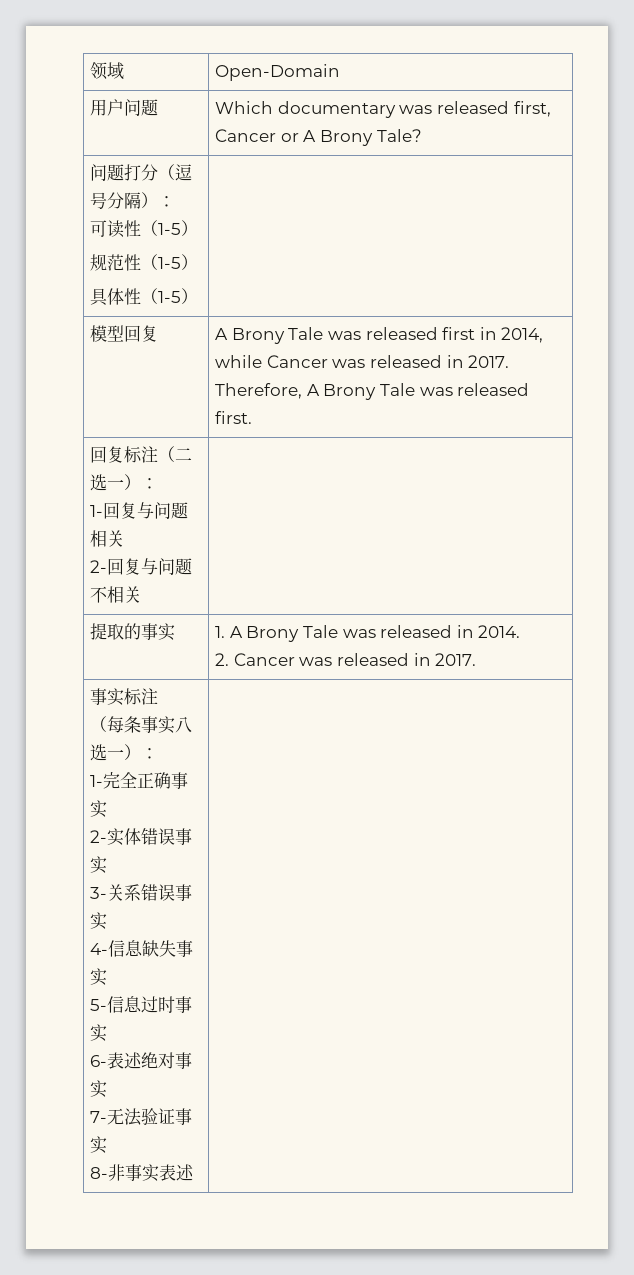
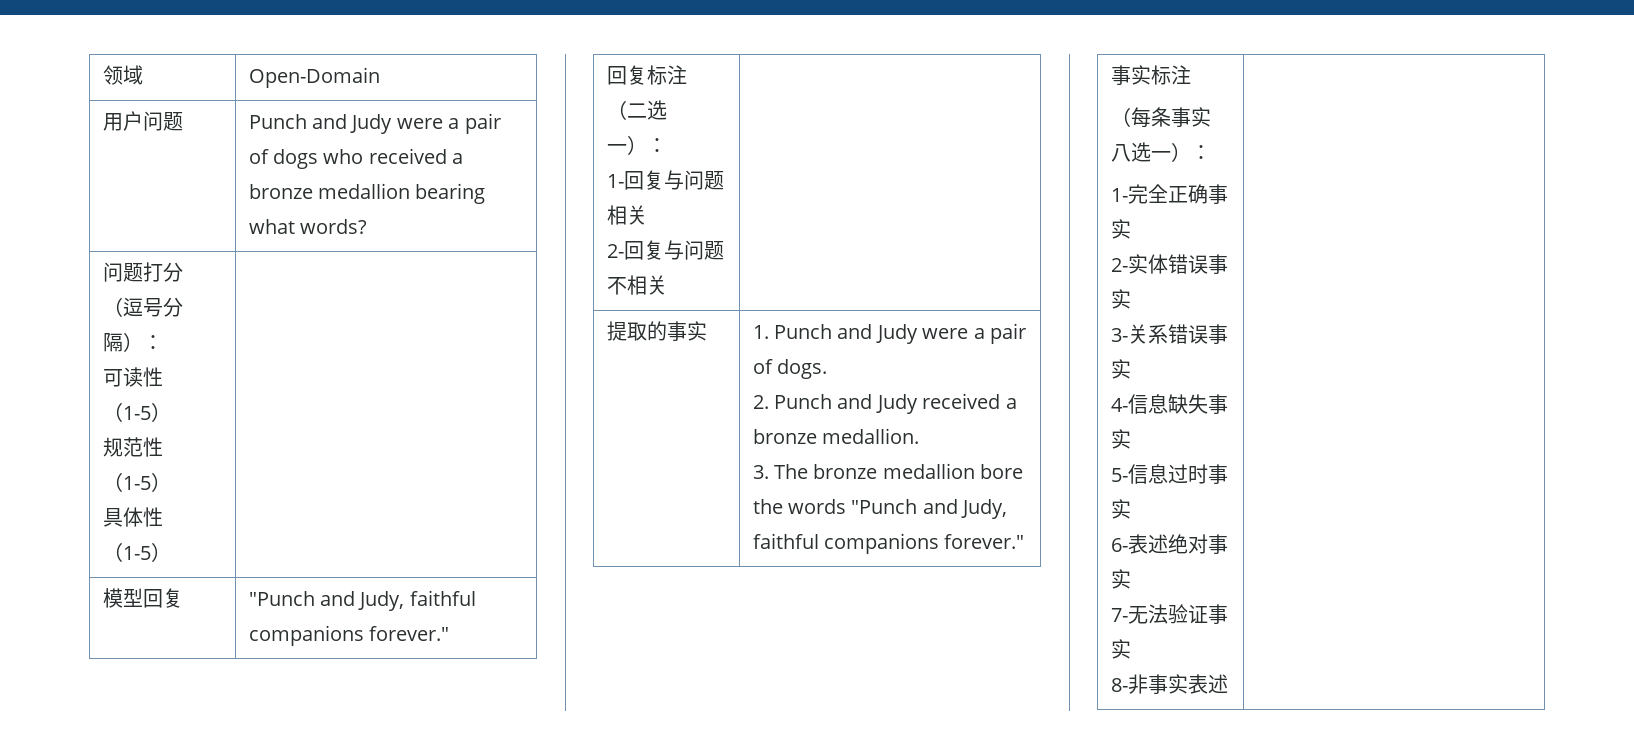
- 用户问题 | Which documentary was released first, Cancer or A Brony Tale?
+ 用户问题 | Punch and Judy were a pair of dogs who received a bronze medallion bearing what words?
- 模型回复 | A Brony Tale was released first in 2014, while Cancer was released in 2017. Therefore, A Brony Tale was released first.
+ 模型回复 | "Punch and Judy, faithful companions forever."
- 提取的事实 | 1. A Brony Tale was released in 2014.
- 2. Cancer was released in 2017.
+ 提取的事实 | 1. Punch and Judy were a pair of dogs.
+ 2. Punch and Judy received a bronze medallion.
+ 3. The bronze medallion bore the words "Punch and Judy, faithful companions forever."

